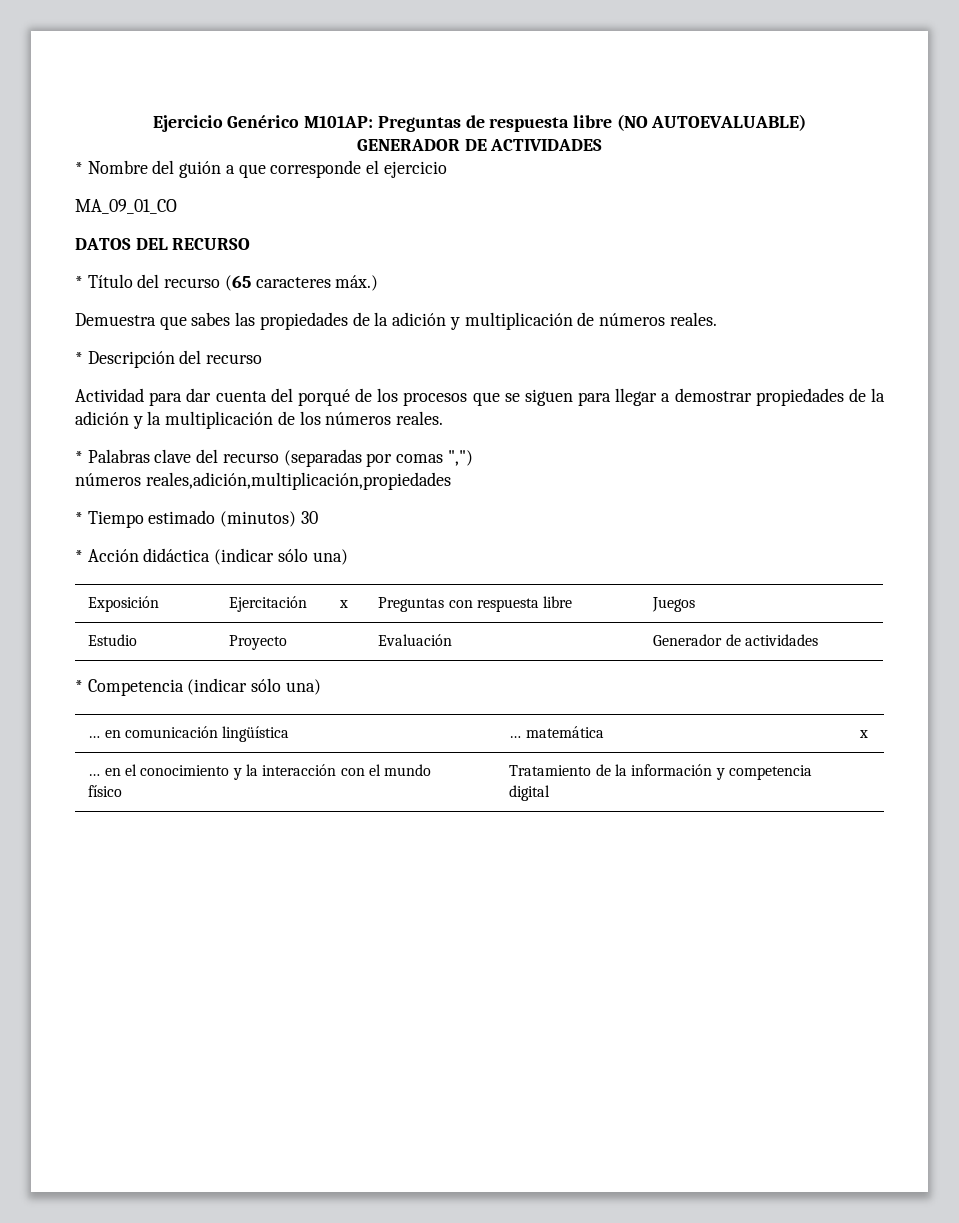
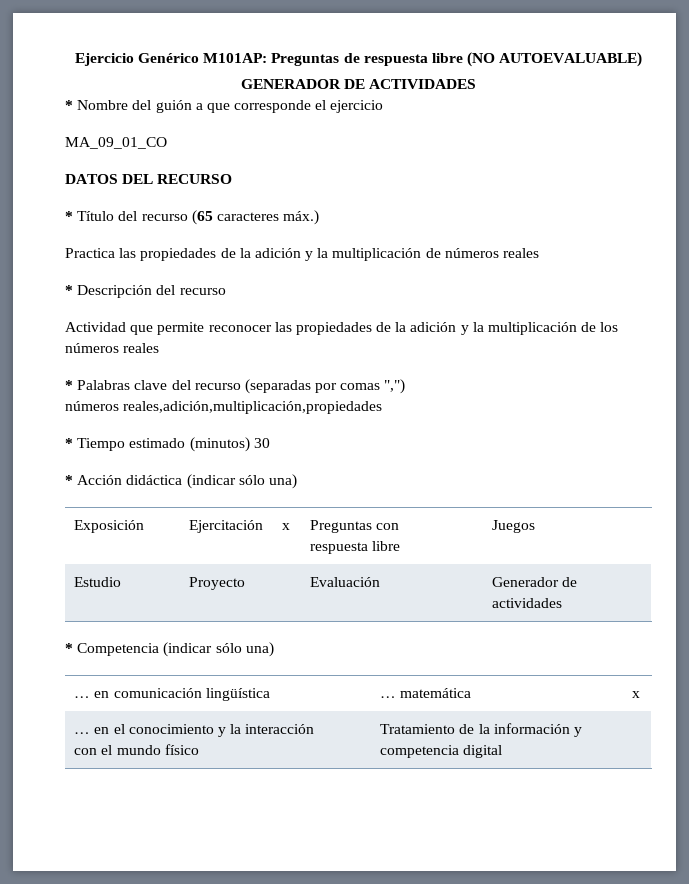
- Demuestra que sabes las propiedades de la adición y multiplicación de números reales.
+ Practica las propiedades de la adición y la multiplicación de números reales
- Actividad para dar cuenta del porqué de los procesos que se siguen para llegar a demostrar propiedades de la adición y la multiplicación de los números reales.
+ Actividad que permite reconocer las propiedades de la adición y la multiplicación de los números reales

